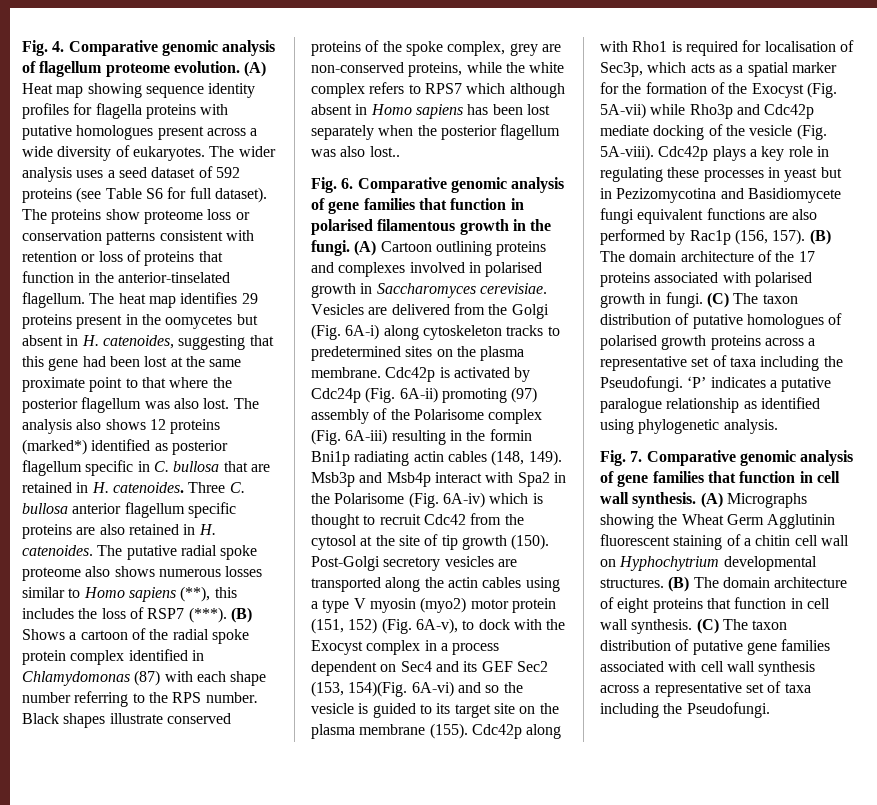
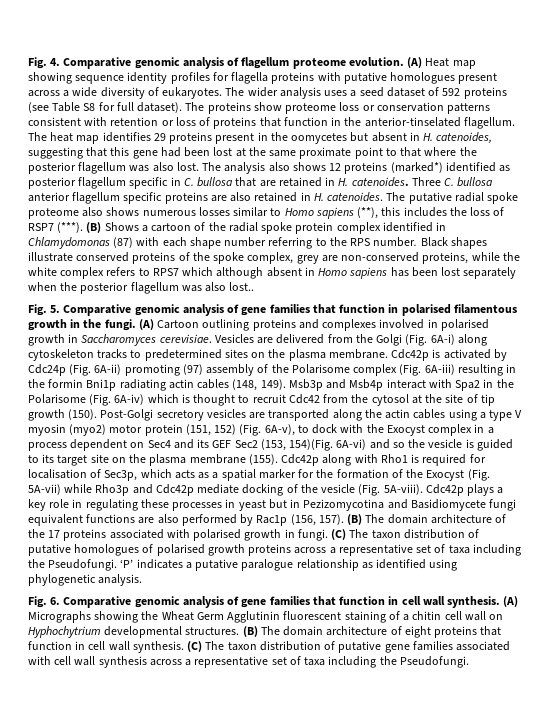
- The wider analysis uses a seed dataset of 592 proteins (see Table S6 for full dataset).
+ The wider analysis uses a seed dataset of 592 proteins (see Table S8 for full dataset).
- Fig. 6. Comparative genomic analysis of gene families that function in polarised filamentous growth in the fungi.
+ Fig. 5. Comparative genomic analysis of gene families that function in polarised filamentous growth in the fungi.
- Fig. 7. Comparative genomic analysis of gene families that function in cell wall synthesis.
+ Fig. 6. Comparative genomic analysis of gene families that function in cell wall synthesis.

